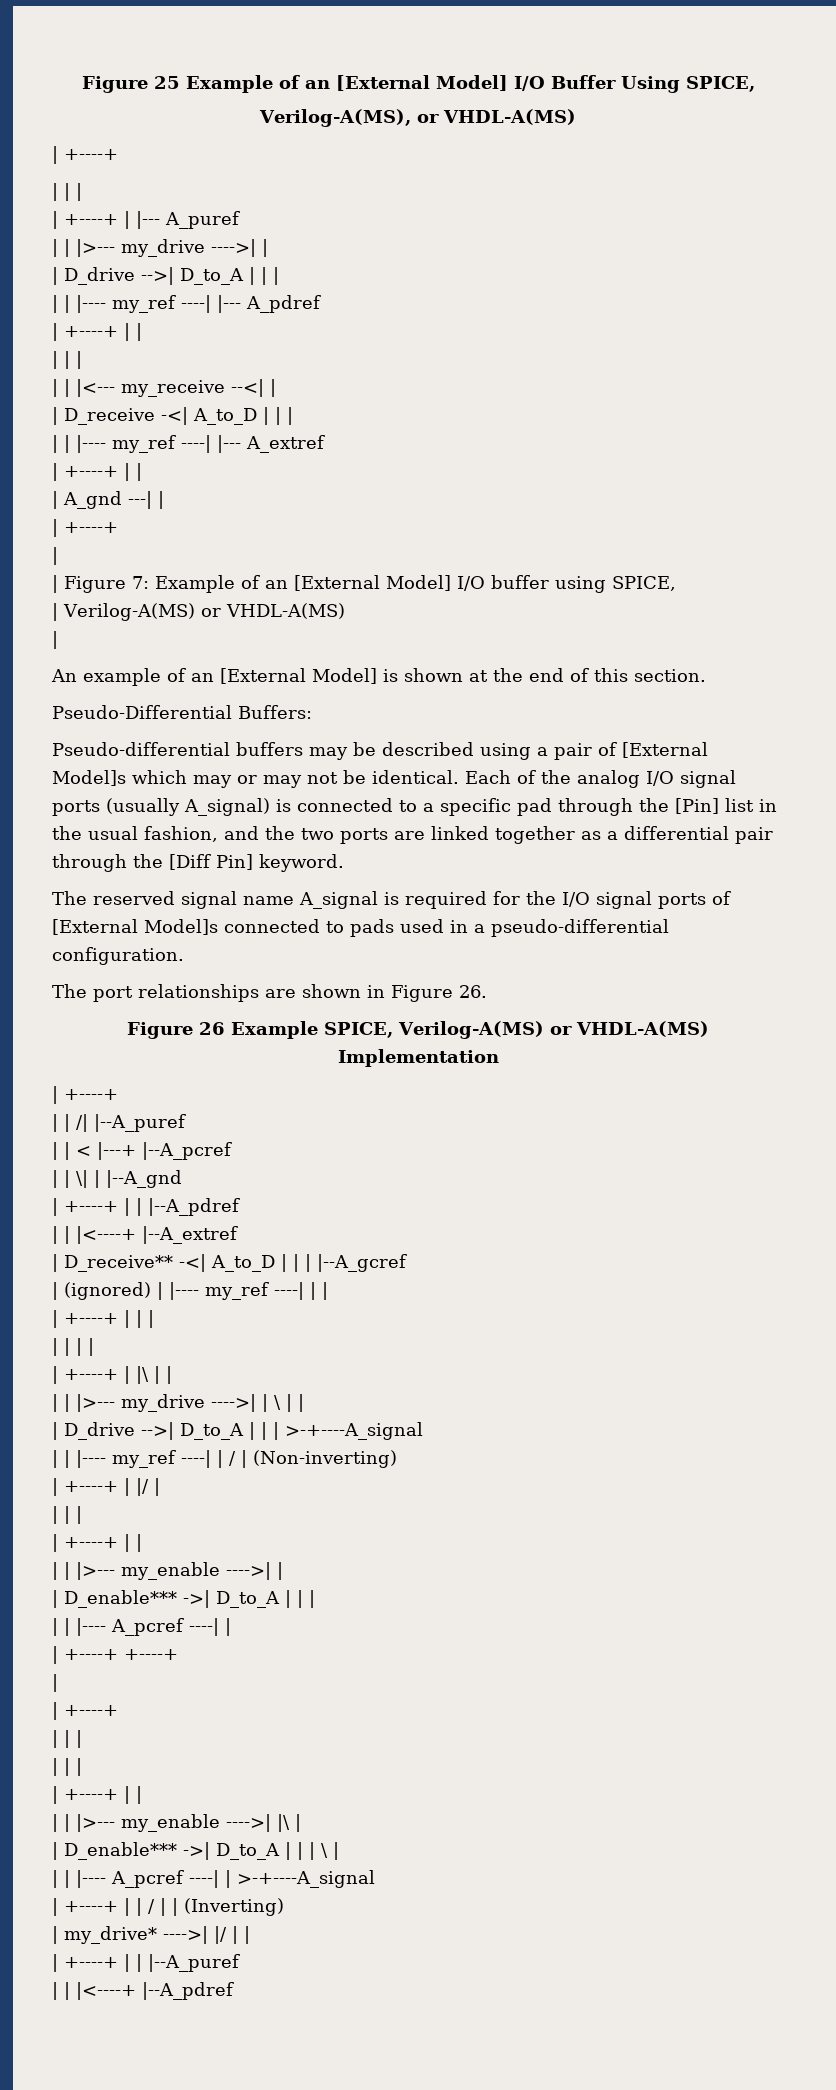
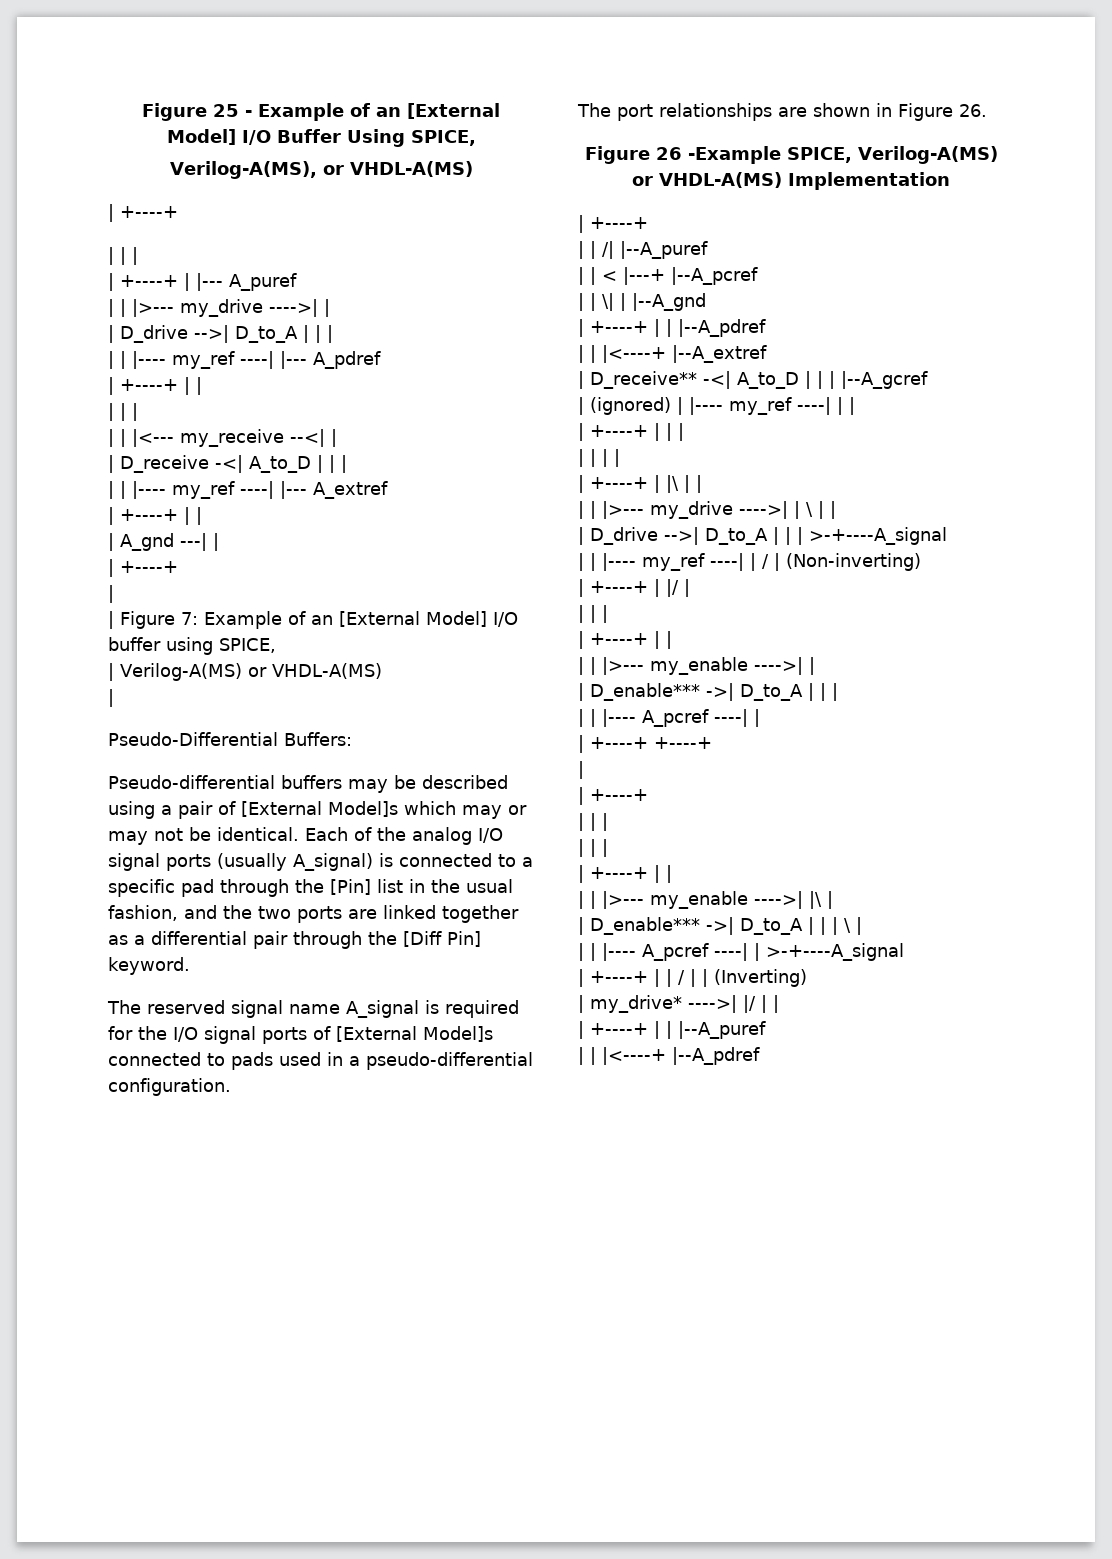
- Figure 25 Example of an [External Model] I/O Buffer Using SPICE,
+ Figure 25 - Example of an [External Model] I/O Buffer Using SPICE,
- An example of an [External Model] is shown at the end of this section.
- Figure 26 Example SPICE, Verilog-A(MS) or VHDL-A(MS) Implementation
+ Figure 26 -Example SPICE, Verilog-A(MS) or VHDL-A(MS) Implementation

